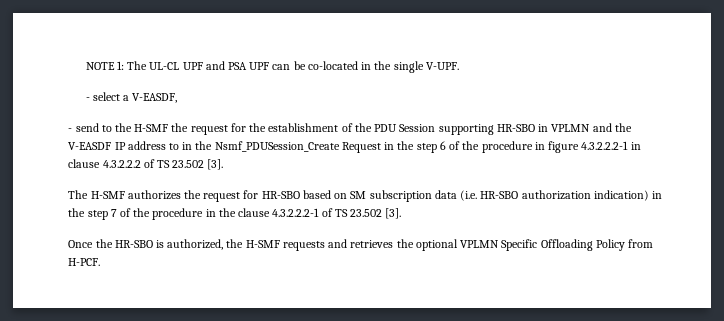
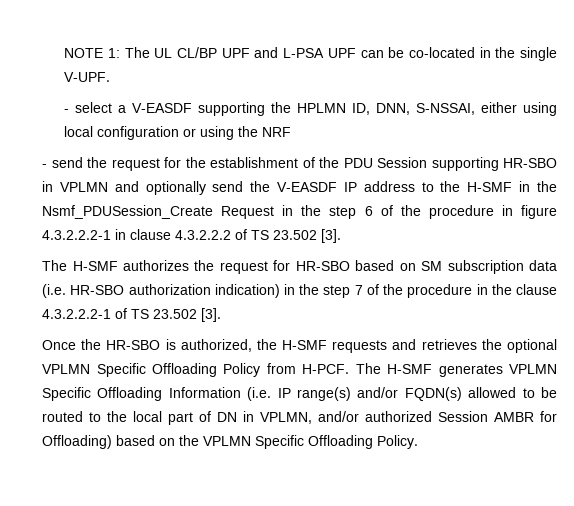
- NOTE 1: The UL-CL UPF and PSA UPF can be co-located in the single V-UPF.
+ NOTE 1: The UL CL/BP UPF and L-PSA UPF can be co-located in the single V-UPF.
- - select a V-EASDF,
+ - select a V-EASDF supporting the HPLMN ID, DNN, S-NSSAI, either using local configuration or using the NRF
- - send to the H-SMF the request for the establishment of the PDU Session supporting HR-SBO in VPLMN and the V-EASDF IP address to in the Nsmf_PDUSession_Create Request in the step 6 of the procedure in figure 4.3.2.2.2-1 in clause 4.3.2.2.2 of TS 23.502 [3].
+ - send the request for the establishment of the PDU Session supporting HR-SBO in VPLMN and optionally send the V-EASDF IP address to the H-SMF in the Nsmf_PDUSession_Create Request in the step 6 of the procedure in figure 4.3.2.2.2-1 in clause 4.3.2.2.2 of TS 23.502 [3].
+ The H-SMF generates VPLMN Specific Offloading Information (i.e. IP range(s) and/or FQDN(s) allowed to be routed to the local part of DN in VPLMN, and/or authorized Session AMBR for Offloading) based on the VPLMN Specific Offloading Policy.

